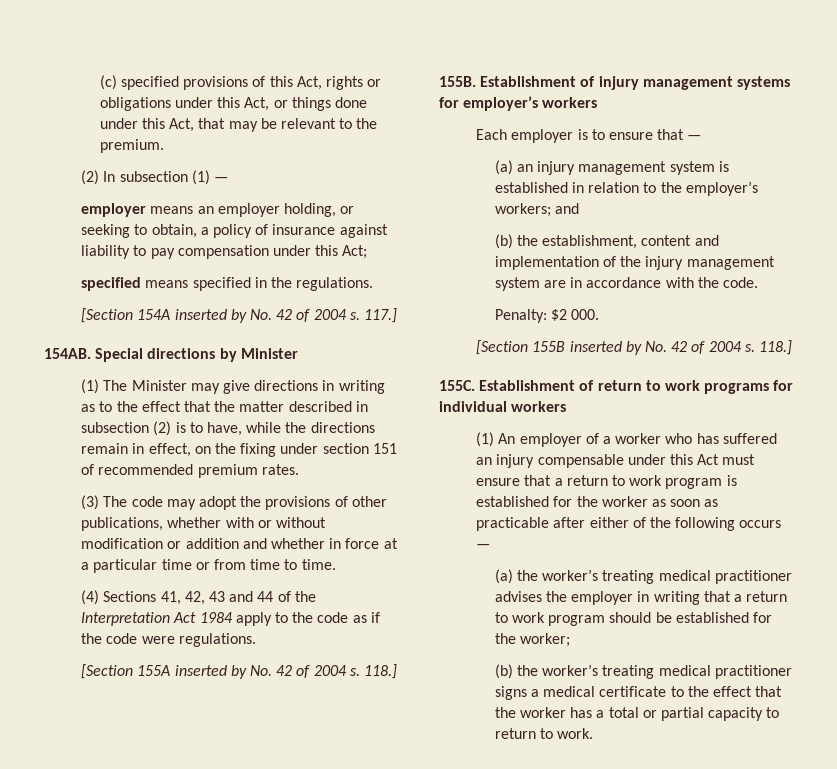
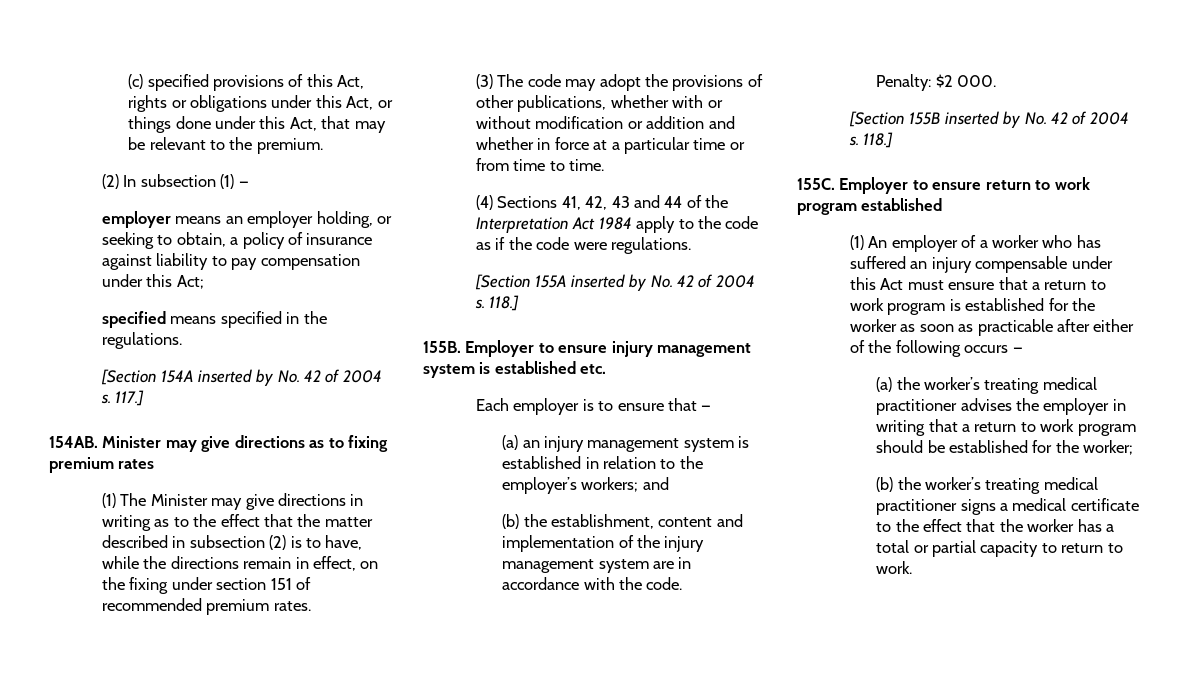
- Special directions by Minister
+ Minister may give directions as to fixing premium rates
- Establishment of injury management systems for employer’s workers
+ Employer to ensure injury management system is established etc.
- Establishment of return to work programs for individual workers
+ Employer to ensure return to work program established

